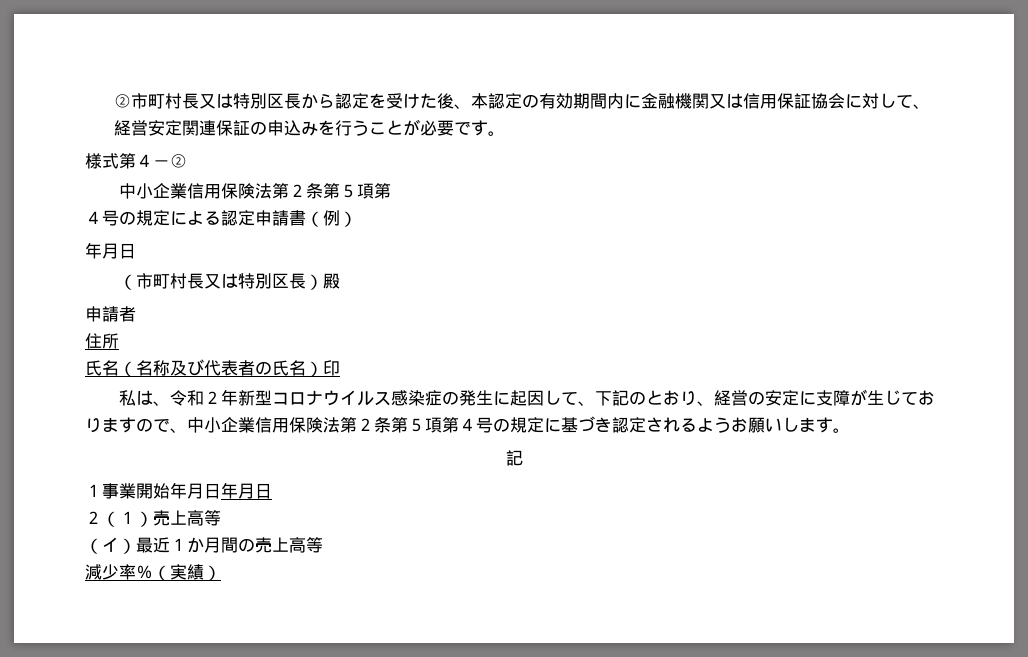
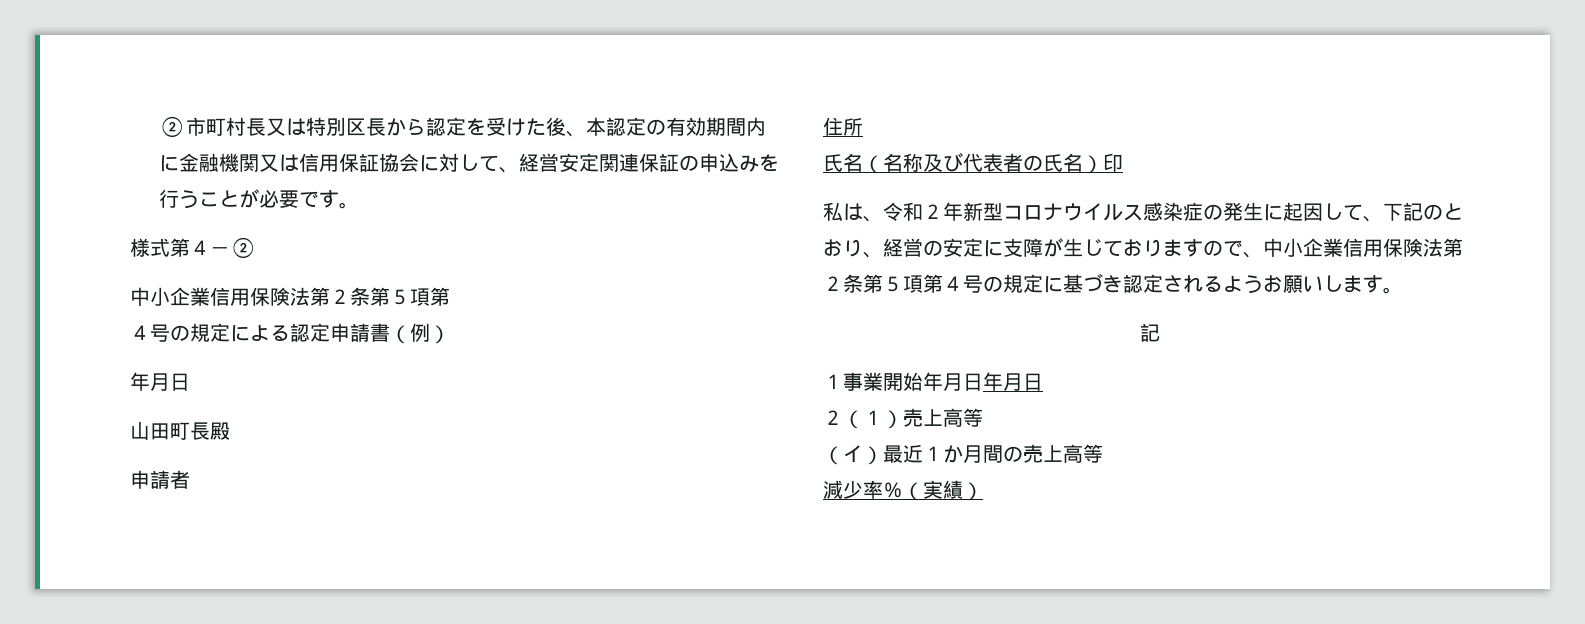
- （市町村長又は特別区長）殿
+ 山田町長殿

